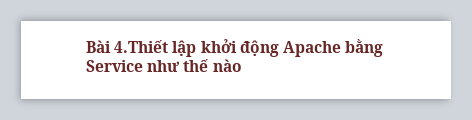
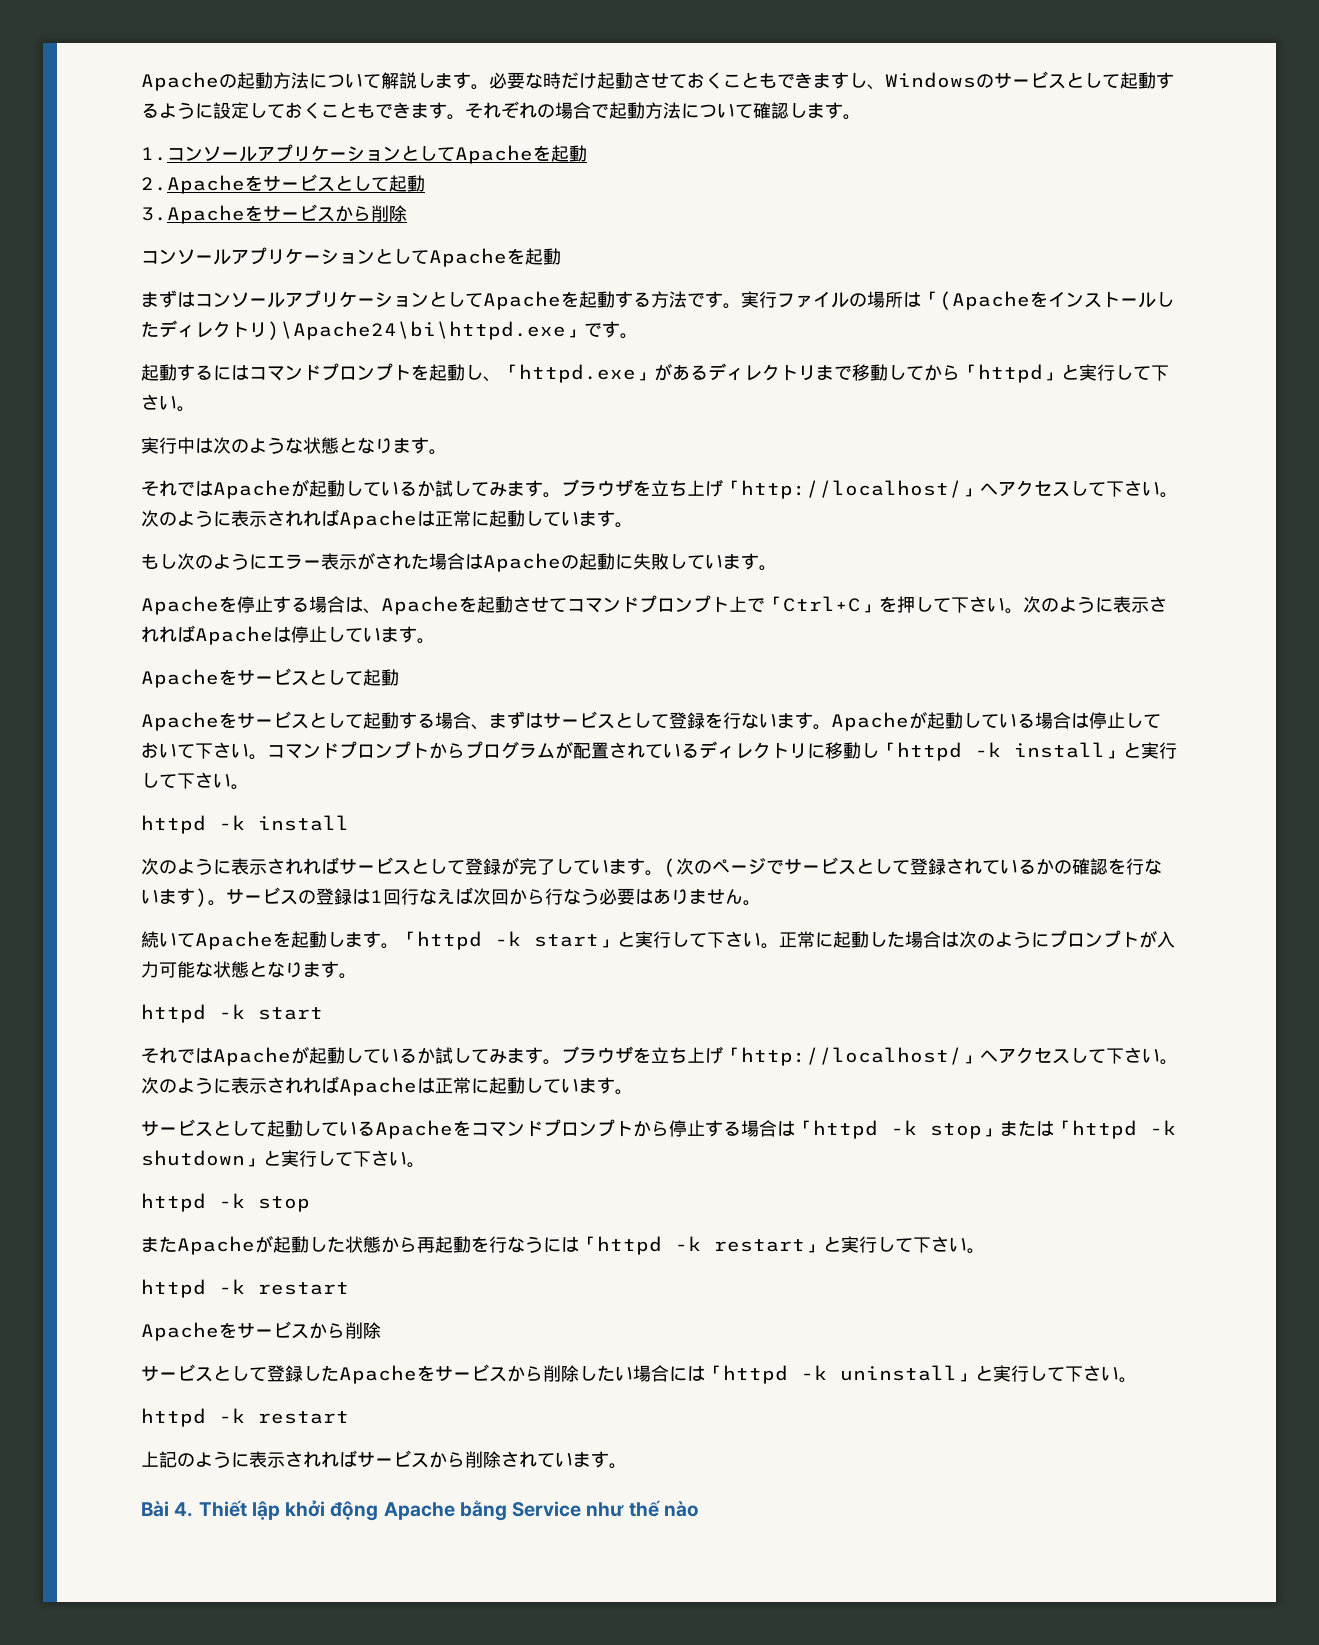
- Bài 4.Thiết lập khởi động Apache bằng Service như thế nào
+ Apacheの起動方法について解説します。必要な時だけ起動させておくこともできますし、Windowsのサービスとして起動するように設定しておくこともできます。それぞれの場合で起動方法について確認します。
+ 1.コンソールアプリケーションとしてApacheを起動
+ 2.Apacheをサービスとして起動
+ 3.Apacheをサービスから削除
+ コンソールアプリケーションとしてApacheを起動
+ まずはコンソールアプリケーションとしてApacheを起動する方法です。実行ファイルの場所は「(Apacheをインストールしたディレクトリ)\Apache24\bi\httpd.exe」です。
+ 起動するにはコマンドプロンプトを起動し、「httpd.exe」があるディレクトリまで移動してから「httpd」と実行して下さい。
+ 実行中は次のような状態となります。
+ それではApacheが起動しているか試してみます。ブラウザを立ち上げ「http://localhost/」へアクセスして下さい。次のように表示されればApacheは正常に起動しています。
+ もし次のようにエラー表示がされた場合はApacheの起動に失敗しています。
+ Apacheを停止する場合は、Apacheを起動させてコマンドプロンプト上で「Ctrl+C」を押して下さい。次のように表示されればApacheは停止しています。
+ Apacheをサービスとして起動
+ Apacheをサービスとして起動する場合、まずはサービスとして登録を行ないます。Apacheが起動している場合は停止しておいて下さい。コマンドプロンプトからプログラムが配置されているディレクトリに移動し「httpd -k install」と実行して下さい。
+ httpd -k install
+ 次のように表示されればサービスとして登録が完了しています。(次のページでサービスとして登録されているかの確認を行ないます)。サービスの登録は1回行なえば次回から行なう必要はありません。
+ 続いてApacheを起動します。「httpd -k start」と実行して下さい。正常に起動した場合は次のようにプロンプトが入力可能な状態となります。
+ httpd -k start
+ それではApacheが起動しているか試してみます。ブラウザを立ち上げ「http://localhost/」へアクセスして下さい。次のように表示されればApacheは正常に起動しています。
+ サービスとして起動しているApacheをコマンドプロンプトから停止する場合は「httpd -k stop」または「httpd -k shutdown」と実行して下さい。
+ httpd -k stop
+ またApacheが起動した状態から再起動を行なうには「httpd -k restart」と実行して下さい。
+ httpd -k restart
+ Apacheをサービスから削除
+ サービスとして登録したApacheをサービスから削除したい場合には「httpd -k uninstall」と実行して下さい。
+ httpd -k restart
+ 上記のように表示されればサービスから削除されています。
+ Bài 4. Thiết lập khởi động Apache bằng Service như thế nào

